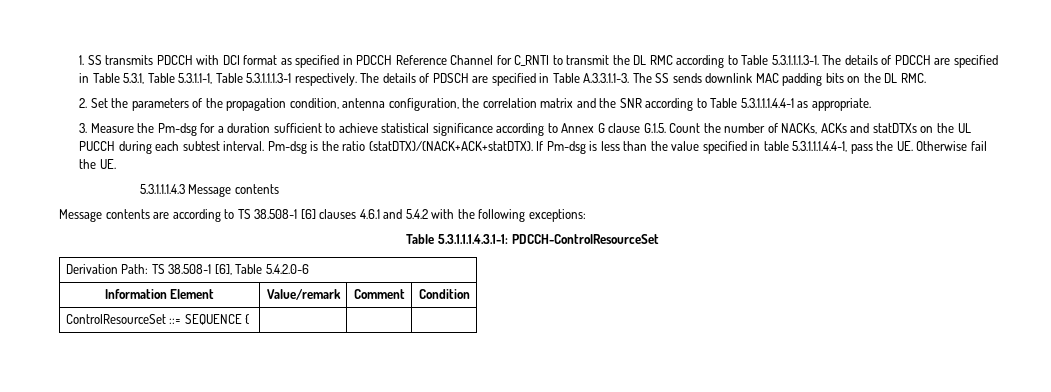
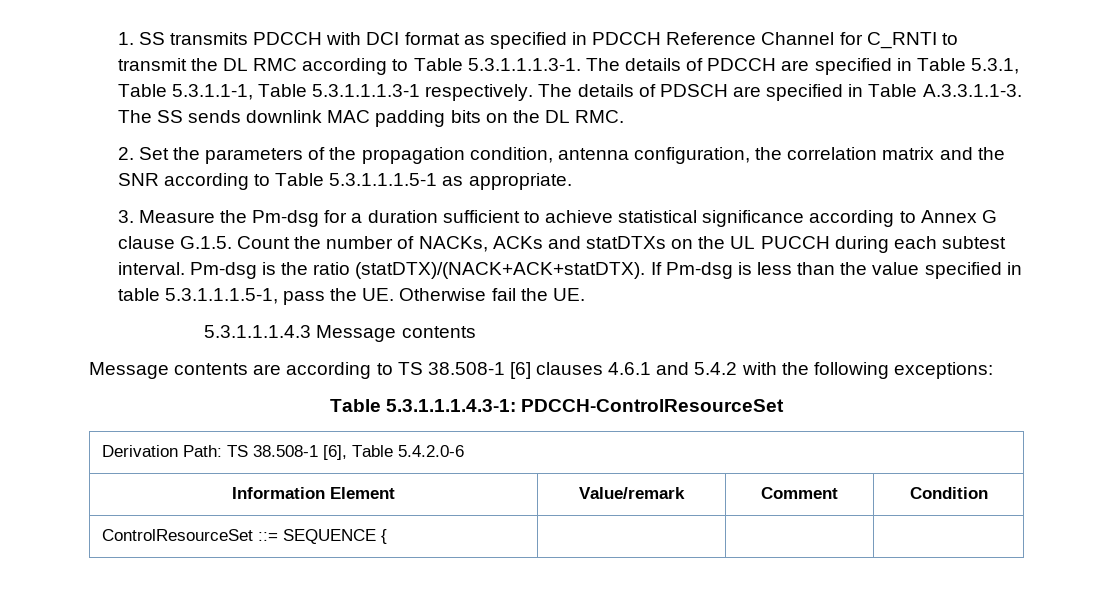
- 2. Set the parameters of the propagation condition, antenna configuration, the correlation matrix and the SNR according to Table 5.3.1.1.1.4.4-1 as appropriate.
+ 2. Set the parameters of the propagation condition, antenna configuration, the correlation matrix and the SNR according to Table 5.3.1.1.1.5-1 as appropriate.
- If Pm-dsg is less than the value specified in table 5.3.1.1.1.4.4-1, pass the UE. Otherwise fail the UE.
+ If Pm-dsg is less than the value specified in table 5.3.1.1.1.5-1, pass the UE. Otherwise fail the UE.
- Table 5.3.1.1.1.4.3.1-1: PDCCH-ControlResourceSet
+ Table 5.3.1.1.1.4.3-1: PDCCH-ControlResourceSet

